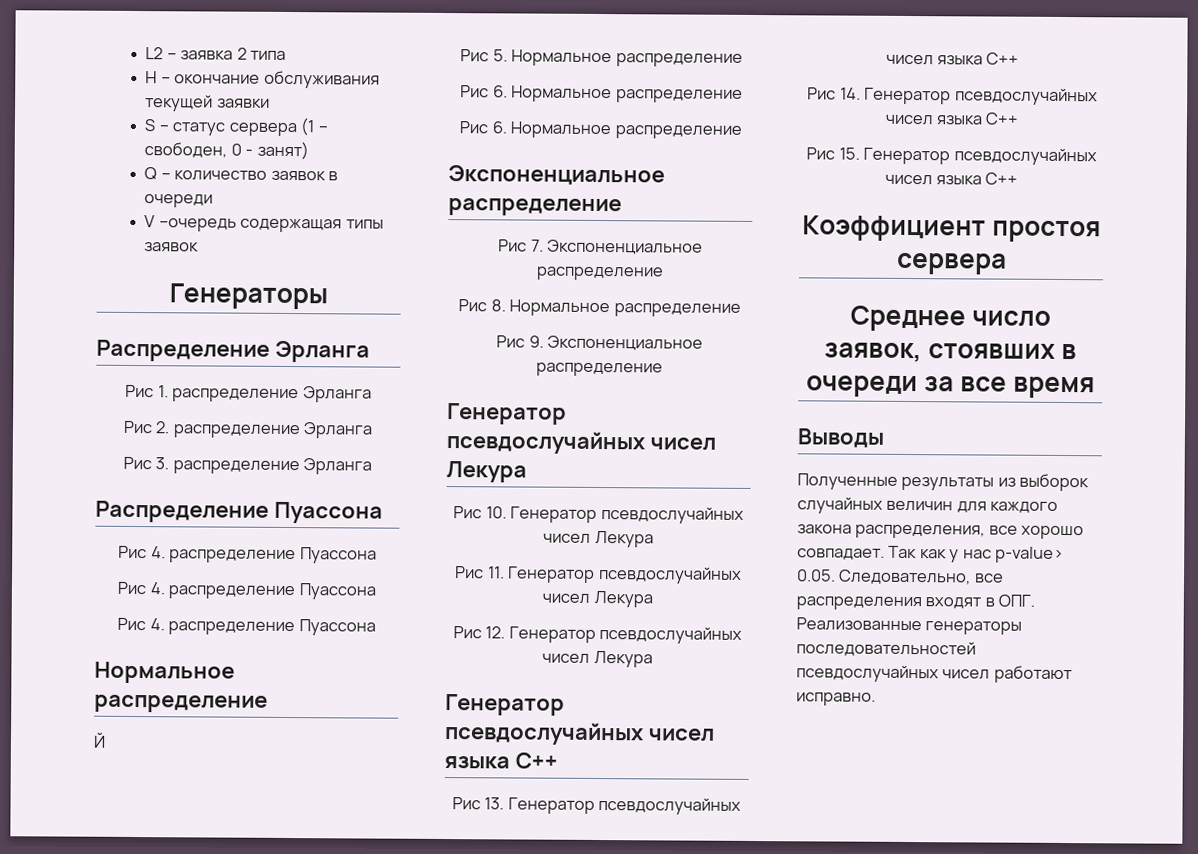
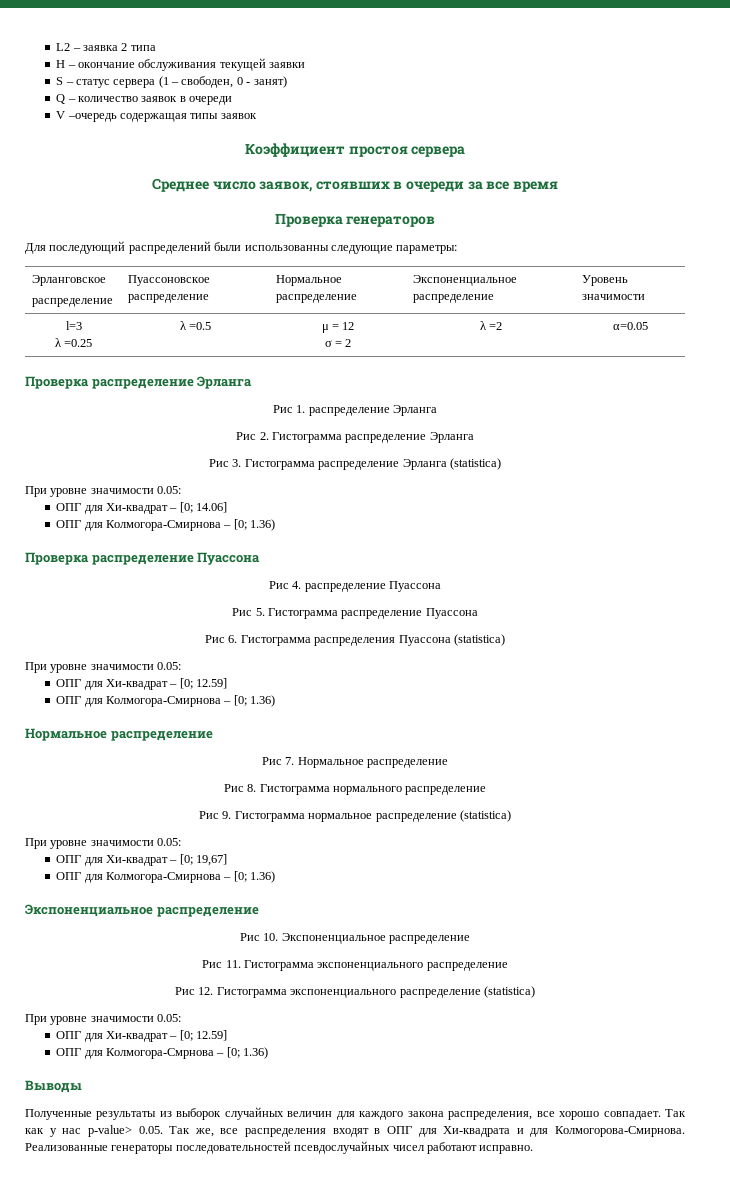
- Генераторы
- Распределение Эрланга
- Рис 1. распределение Эрланга
- Рис 2. распределение Эрланга
- Рис 3. распределение Эрланга
- Распределение Пуассона
- Рис 4. распределение Пуассона
- Рис 4. распределение Пуассона
- Рис 4. распределение Пуассона
- Нормальное распределение
- Й
- Рис 5. Нормальное распределение
- Рис 6. Нормальное распределение
- Рис 6. Нормальное распределение
- Экспоненциальное распределение
- Рис 7. Экспоненциальное распределение
- Рис 8. Нормальное распределение
- Рис 9. Экспоненциальное распределение
- Генератор псевдослучайных чисел Лекура
- Рис 10. Генератор псевдослучайных чисел Лекура
- Рис 11. Генератор псевдослучайных чисел Лекура
- Рис 12. Генератор псевдослучайных чисел Лекура
- Генератор псевдослучайных чисел языка C++
- Рис 13. Генератор псевдослучайных чисел языка С++
- Рис 14. Генератор псевдослучайных чисел языка С++
- Рис 15. Генератор псевдослучайных чисел языка С++
+ Проверка генераторов
+ Для последующий распределений были использованны следующие параметры:
+ Эрланговское
+ распределение | Пуассоновское распределение | Нормальное распределение | Экспоненциальное распределение | Уровень значимости
+ l=3
+ λ =0.25 | λ =0.5 | μ = 12
+ σ = 2 | λ =2 | α=0.05
+ Проверка распределение Эрланга
+ Рис 1. распределение Эрланга
+ Рис 2. Гистограмма распределение Эрланга
+ Рис 3. Гистограмма распределение Эрланга (statistica)
+ При уровне значимости 0.05:
+ ОПГ для Хи-квадрат – [0; 14.06]
+ ОПГ для Колмогора-Смирнова – [0; 1.36)
+ Проверка распределение Пуассона
+ Рис 4. распределение Пуассона
+ Рис 5. Гистограмма распределение Пуассона
+ Рис 6. Гистограмма распределения Пуассона (statistica)
+ При уровне значимости 0.05:
+ ОПГ для Хи-квадрат – [0; 12.59]
+ ОПГ для Колмогора-Смирнова – [0; 1.36)
+ Нормальное распределение
+ Рис 7. Нормальное распределение
+ Рис 8. Гистограмма нормального распределение
+ Рис 9. Гистограмма нормальное распределение (statistica)
+ При уровне значимости 0.05:
+ ОПГ для Хи-квадрат – [0; 19,67]
+ ОПГ для Колмогора-Смирнова – [0; 1.36)
+ Экспоненциальное распределение
+ Рис 10. Экспоненциальное распределение
+ Рис 11. Гистограмма экспоненциального распределение
+ Рис 12. Гистограмма экспоненциального распределение (statistica)
+ При уровне значимости 0.05:
+ ОПГ для Хи-квадрат – [0; 12.59]
+ ОПГ для Колмогора-Смрнова – [0; 1.36)
- Так как у нас p-value> 0.05. Следовательно, все распределения входят в ОПГ. Реализованные генераторы последовательностей псевдослучайных чисел работают исправно.
+ Так как у нас p-value> 0.05. Так же, все распределения входят в ОПГ для Хи-квадрата и для Колмогорова-Смирнова. Реализованные генераторы последовательностей псевдослучайных чисел работают исправно.

